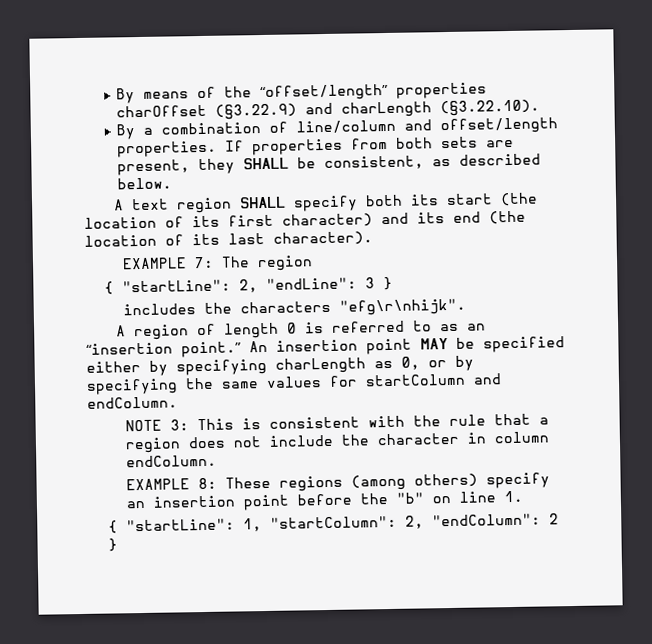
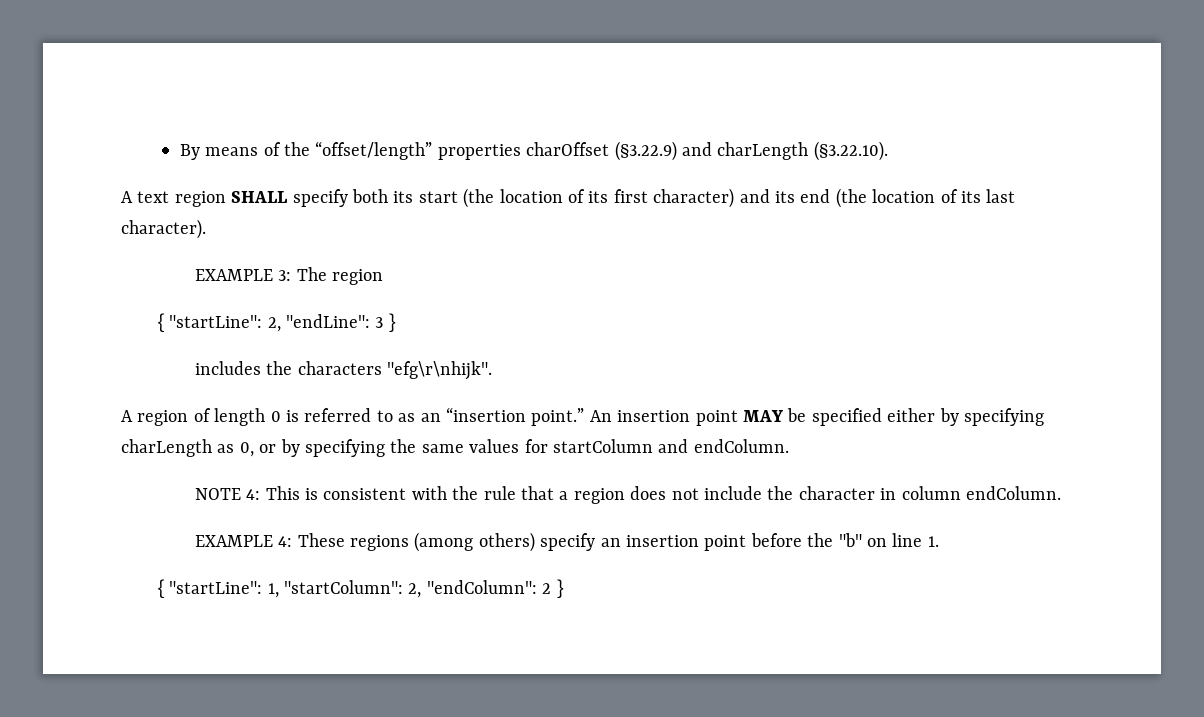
- By a combination of line/column and offset/length properties. If properties from both sets are present, they SHALL be consistent, as described below.
- EXAMPLE 7: The region
+ EXAMPLE 3: The region
- NOTE 3: This is consistent with the rule that a region does not include the character in column endColumn.
+ NOTE 4: This is consistent with the rule that a region does not include the character in column endColumn.
- EXAMPLE 8: These regions (among others) specify an insertion point before the "b" on line 1.
+ EXAMPLE 4: These regions (among others) specify an insertion point before the "b" on line 1.

